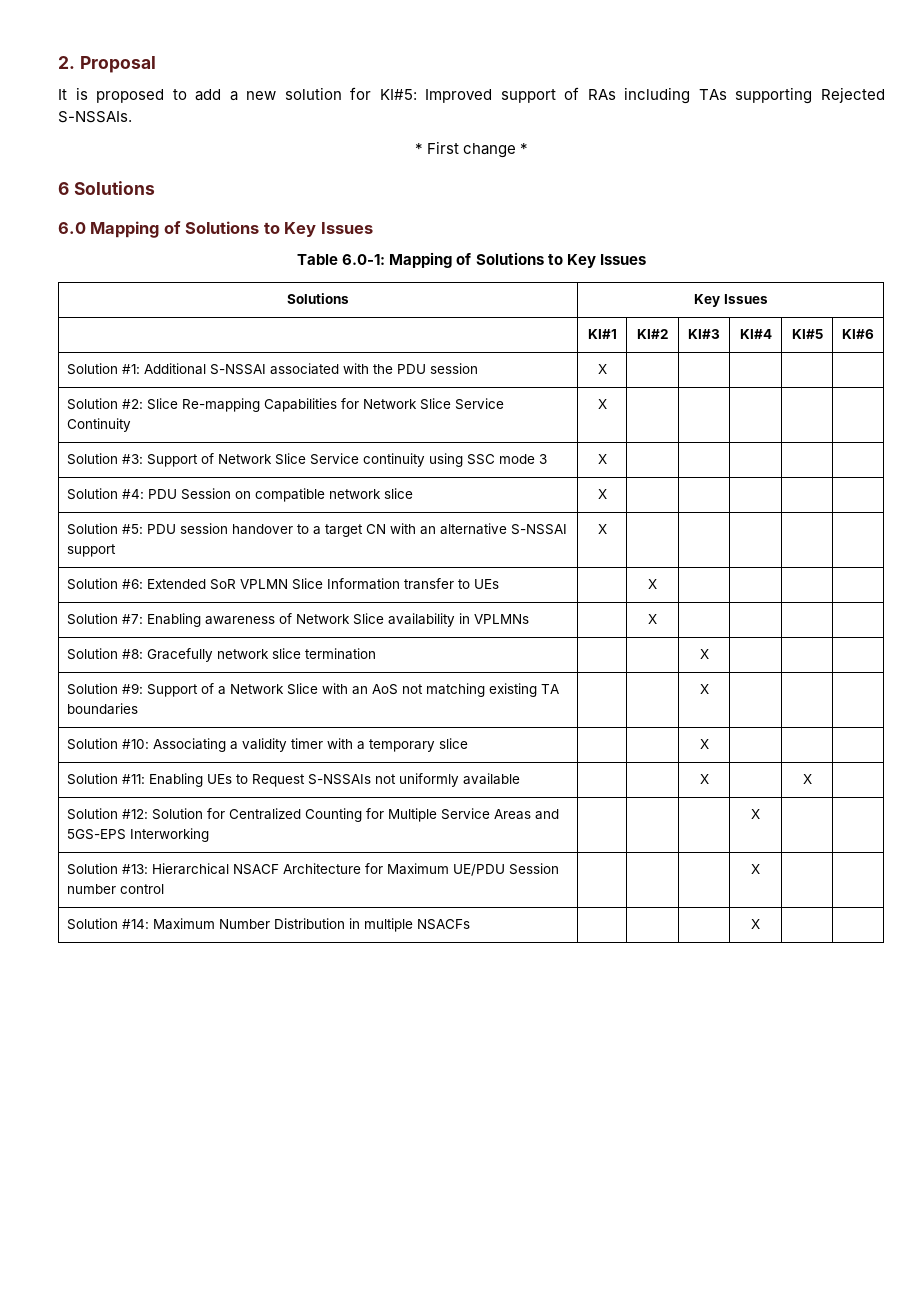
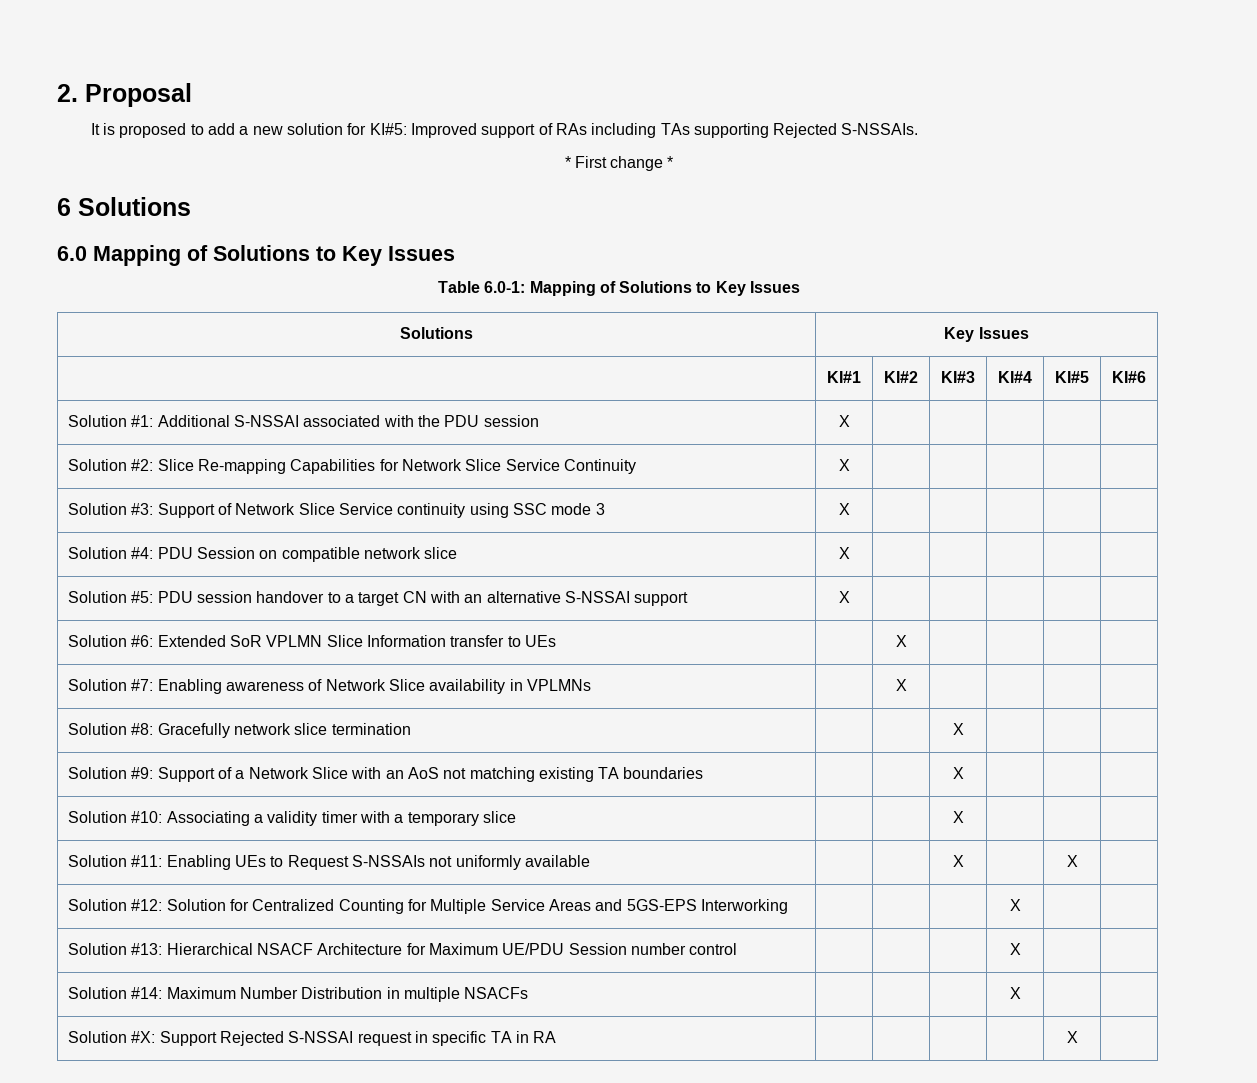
+ Solution #X: Support Rejected S-NSSAI request in specific TA in RA | | | | | X |

